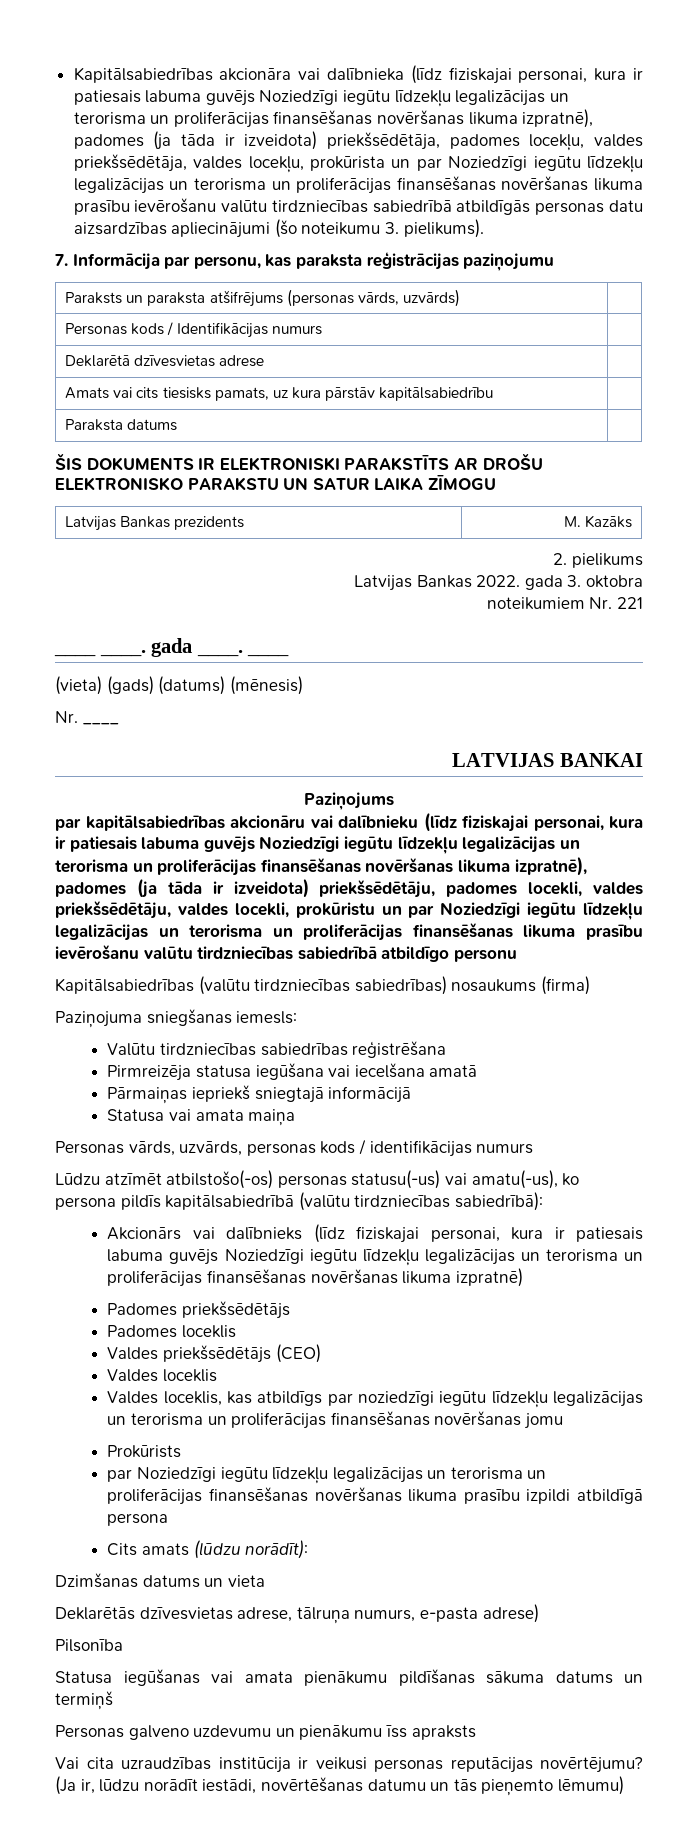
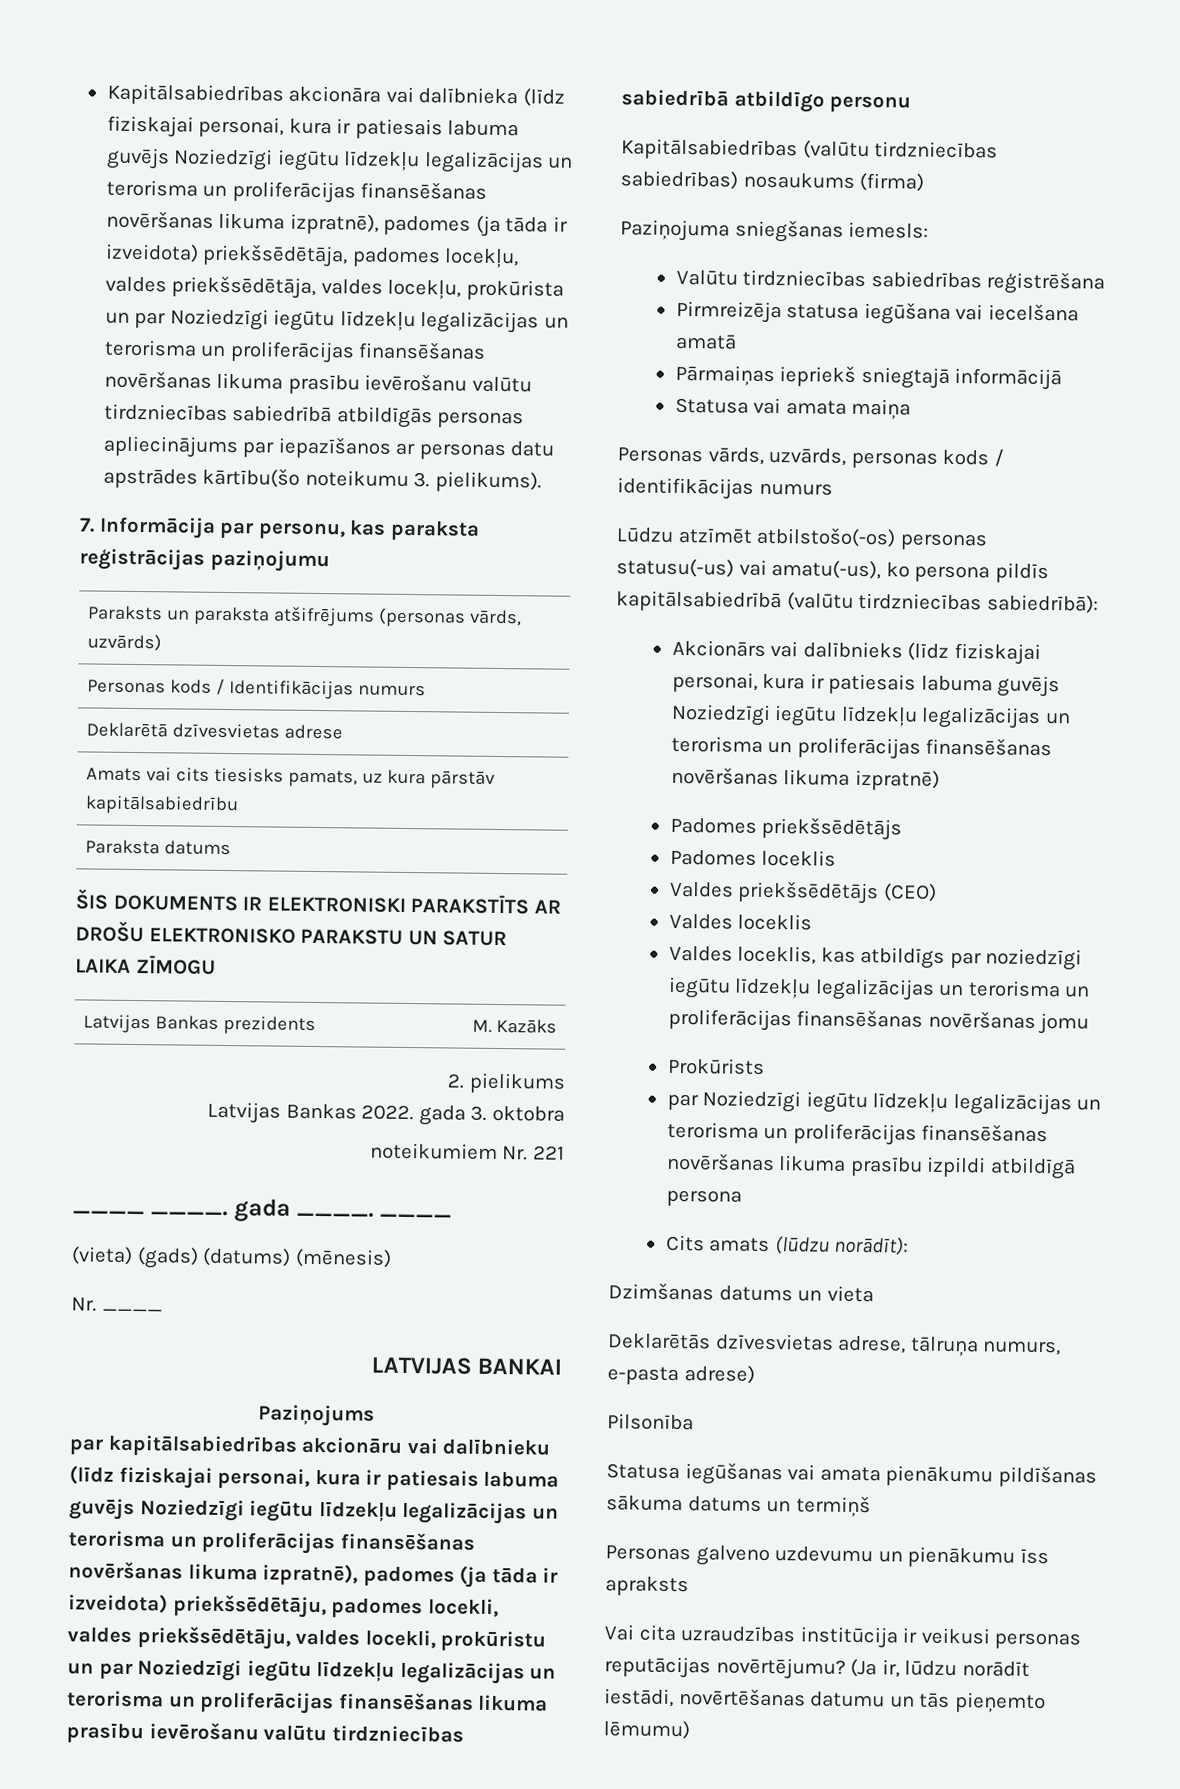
- Kapitālsabiedrības akcionāra vai dalībnieka (līdz fiziskajai personai, kura ir patiesais labuma guvējs Noziedzīgi iegūtu līdzekļu legalizācijas un terorisma un proliferācijas finansēšanas novēršanas likuma izpratnē), padomes (ja tāda ir izveidota) priekšsēdētāja, padomes locekļu, valdes priekšsēdētāja, valdes locekļu, prokūrista un par Noziedzīgi iegūtu līdzekļu legalizācijas un terorisma un proliferācijas finansēšanas novēršanas likuma prasību ievērošanu valūtu tirdzniecības sabiedrībā atbildīgās personas datu aizsardzības apliecinājumi (šo noteikumu 3. pielikums).
+ Kapitālsabiedrības akcionāra vai dalībnieka (līdz fiziskajai personai, kura ir patiesais labuma guvējs Noziedzīgi iegūtu līdzekļu legalizācijas un terorisma un proliferācijas finansēšanas novēršanas likuma izpratnē), padomes (ja tāda ir izveidota) priekšsēdētāja, padomes locekļu, valdes priekšsēdētāja, valdes locekļu, prokūrista un par Noziedzīgi iegūtu līdzekļu legalizācijas un terorisma un proliferācijas finansēšanas novēršanas likuma prasību ievērošanu valūtu tirdzniecības sabiedrībā atbildīgās personas apliecinājums par iepazīšanos ar personas datu apstrādes kārtību(šo noteikumu 3. pielikums).

